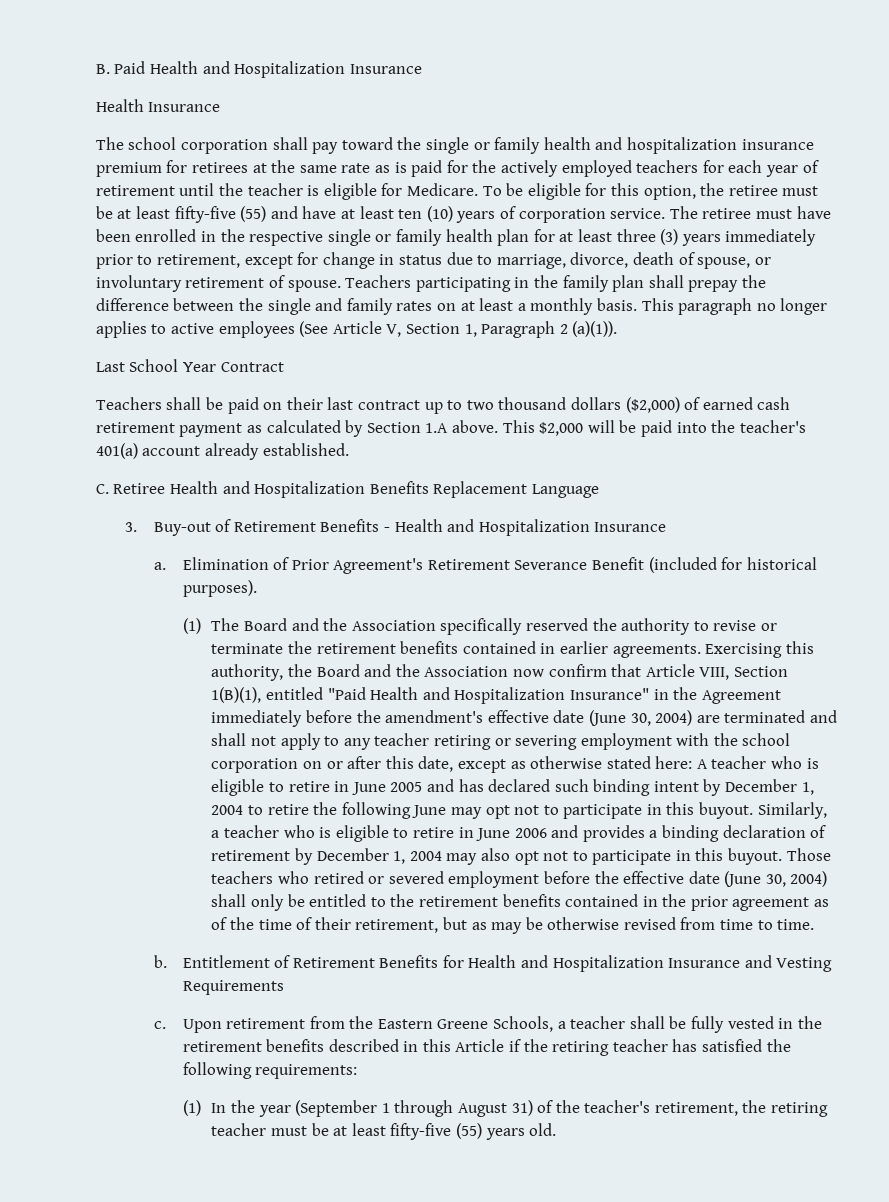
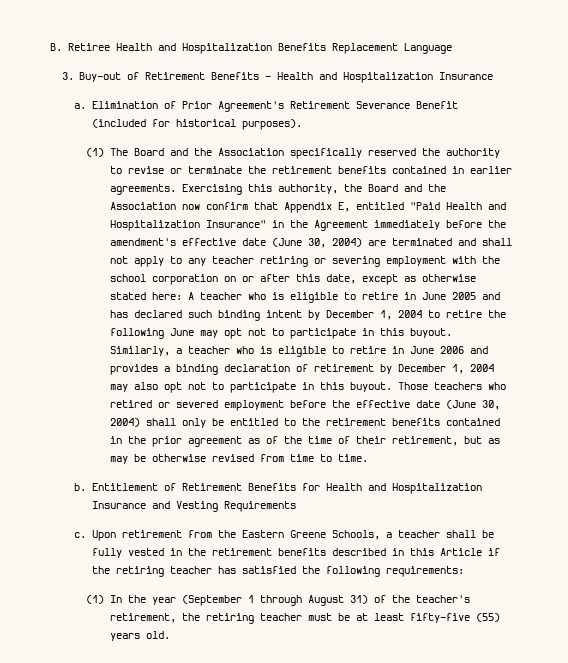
- B. Paid Health and Hospitalization Insurance
- Health Insurance
- The school corporation shall pay toward the single or family health and hospitalization insurance premium for retirees at the same rate as is paid for the actively employed teachers for each year of retirement until the teacher is eligible for Medicare. To be eligible for this option, the retiree must be at least fifty-five (55) and have at least ten (10) years of corporation service. The retiree must have been enrolled in the respective single or family health plan for at least three (3) years immediately prior to retirement, except for change in status due to marriage, divorce, death of spouse, or involuntary retirement of spouse. Teachers participating in the family plan shall prepay the difference between the single and family rates on at least a monthly basis. This paragraph no longer applies to active employees (See Article V, Section 1, Paragraph 2 (a)(1)).
- Last School Year Contract
- Teachers shall be paid on their last contract up to two thousand dollars ($2,000) of earned cash retirement payment as calculated by Section 1.A above. This $2,000 will be paid into the teacher's 401(a) account already established.
- C. Retiree Health and Hospitalization Benefits Replacement Language
+ B. Retiree Health and Hospitalization Benefits Replacement Language
- Exercising this authority, the Board and the Association now confirm that Article VIII, Section 1(B)(1), entitled "Paid Health and Hospitalization Insurance" in the Agreement immediately before the amendment's effective date (June 30, 2004) are terminated and shall not apply to any teacher retiring or severing employment with the school corporation on or after this date, except as otherwise stated here:
+ Exercising this authority, the Board and the Association now confirm that Appendix E, entitled "Paid Health and Hospitalization Insurance" in the Agreement immediately before the amendment's effective date (June 30, 2004) are terminated and shall not apply to any teacher retiring or severing employment with the school corporation on or after this date, except as otherwise stated here:

